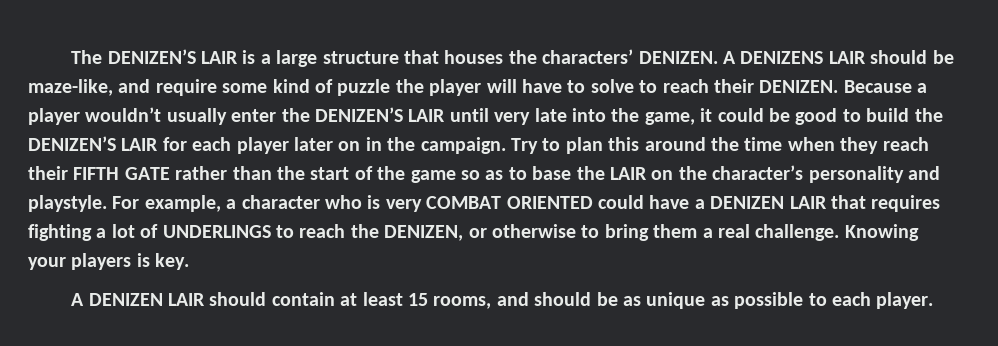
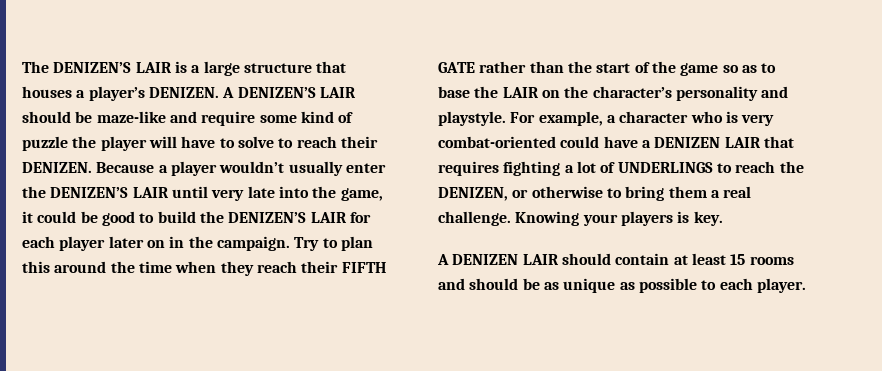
- The DENIZEN’S LAIR is a large structure that houses the characters’ DENIZEN.
+ The DENIZEN’S LAIR is a large structure that houses a player’s DENIZEN.
- A DENIZENS LAIR should be maze-like, and require some kind of puzzle the player will have to solve to reach their DENIZEN.
+ A DENIZEN’S LAIR should be maze-like and require some kind of puzzle the player will have to solve to reach their DENIZEN.
- For example, a character who is very COMBAT ORIENTED could have a DENIZEN LAIR that requires fighting a lot of UNDERLINGS to reach the DENIZEN, or otherwise to bring them a real challenge.
+ For example, a character who is very combat-oriented could have a DENIZEN LAIR that requires fighting a lot of UNDERLINGS to reach the DENIZEN, or otherwise to bring them a real challenge.
- A DENIZEN LAIR should contain at least 15 rooms, and should be as unique as possible to each player.
+ A DENIZEN LAIR should contain at least 15 rooms and should be as unique as possible to each player.

